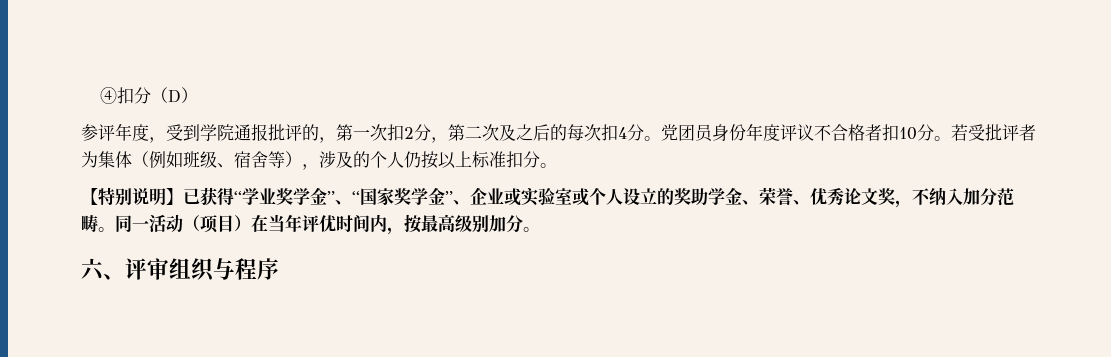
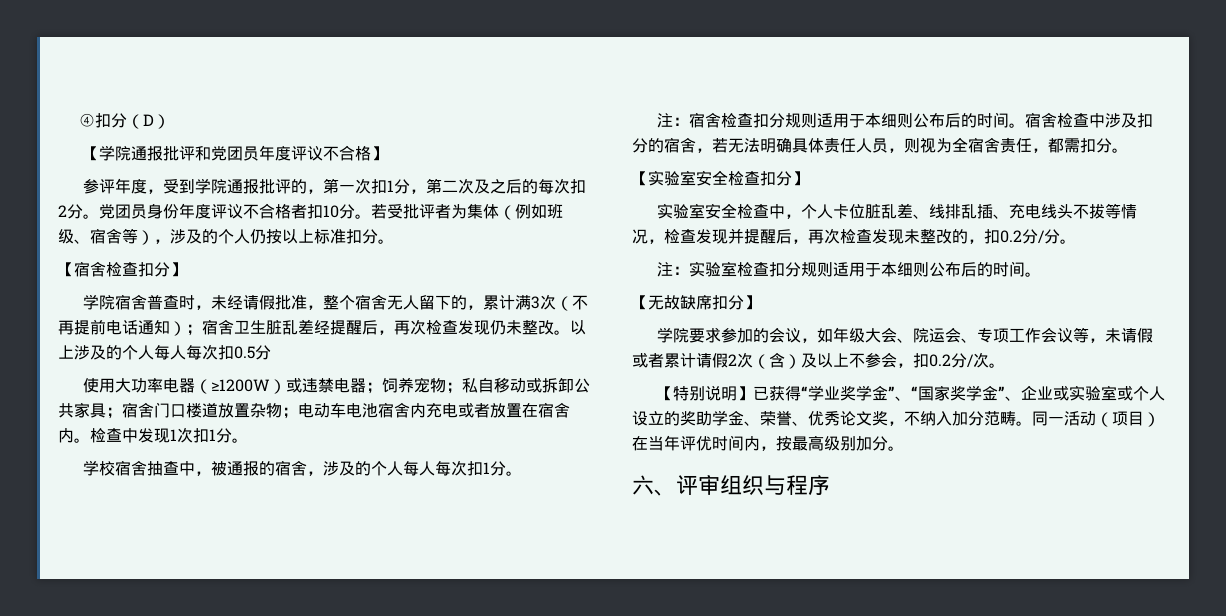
+ 【学院通报批评和党团员年度评议不合格】
- 参评年度，受到学院通报批评的，第一次扣2分，第二次及之后的每次扣4分。
+ 参评年度，受到学院通报批评的，第一次扣1分，第二次及之后的每次扣2分。
+ 【宿舍检查扣分】
+ 学院宿舍普查时，未经请假批准，整个宿舍无人留下的，累计满3次（不再提前电话通知）；宿舍卫生脏乱差经提醒后，再次检查发现仍未整改。以上涉及的个人每人每次扣0.5分
+ 使用大功率电器（≥1200W）或违禁电器；饲养宠物；私自移动或拆卸公共家具；宿舍门口楼道放置杂物；电动车电池宿舍内充电或者放置在宿舍内。检查中发现1次扣1分。
+ 学校宿舍抽查中，被通报的宿舍，涉及的个人每人每次扣1分。
+ 注：宿舍检查扣分规则适用于本细则公布后的时间。宿舍检查中涉及扣分的宿舍，若无法明确具体责任人员，则视为全宿舍责任，都需扣分。
+ 【实验室安全检查扣分】
+ 实验室安全检查中，个人卡位脏乱差、线排乱插、充电线头不拔等情况，检查发现并提醒后，再次检查发现未整改的，扣0.2分/分。
+ 注：实验室检查扣分规则适用于本细则公布后的时间。
+ 【无故缺席扣分】
+ 学院要求参加的会议，如年级大会、院运会、专项工作会议等，未请假或者累计请假2次（含）及以上不参会，扣0.2分/次。

